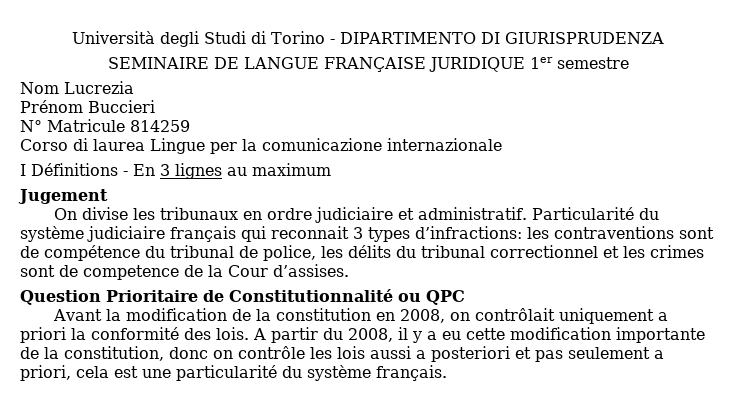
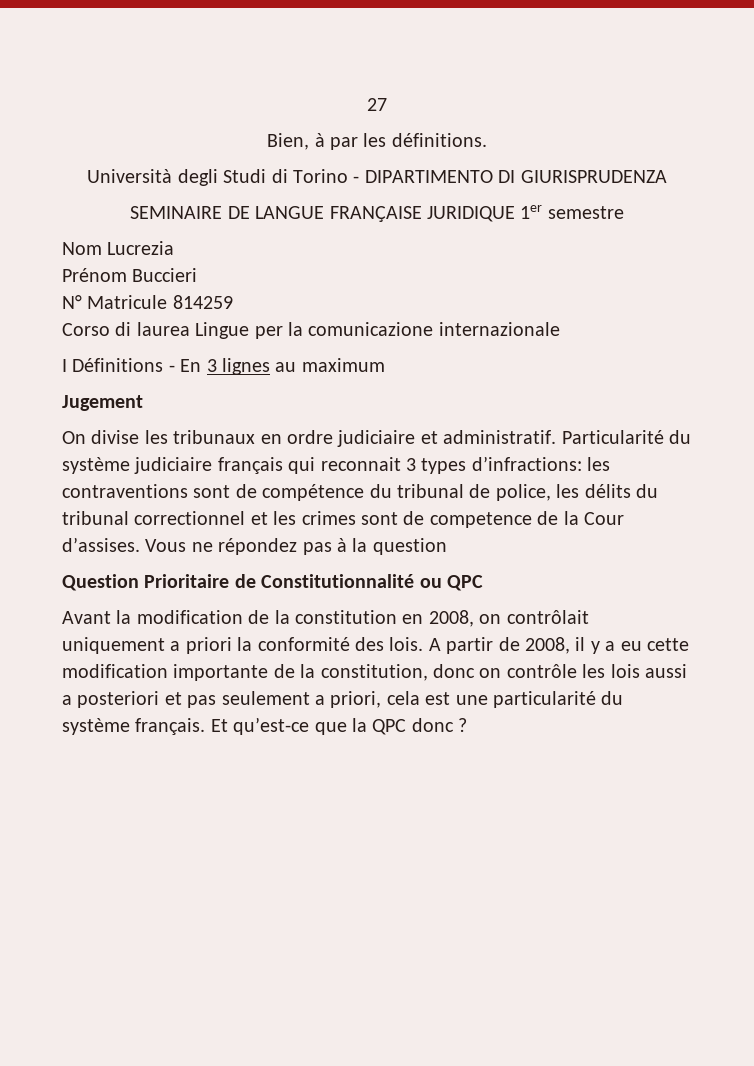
+ 27
+ Bien, à par les définitions.
+ Vous ne répondez pas à la question
- A partir du 2008, il y a eu cette modification importante de la constitution, donc on contrôle les lois aussi a posteriori et pas seulement a priori, cela est une particularité du système français.
+ A partir de 2008, il y a eu cette modification importante de la constitution, donc on contrôle les lois aussi a posteriori et pas seulement a priori, cela est une particularité du système français.
+ Et qu’est-ce que la QPC donc ?

